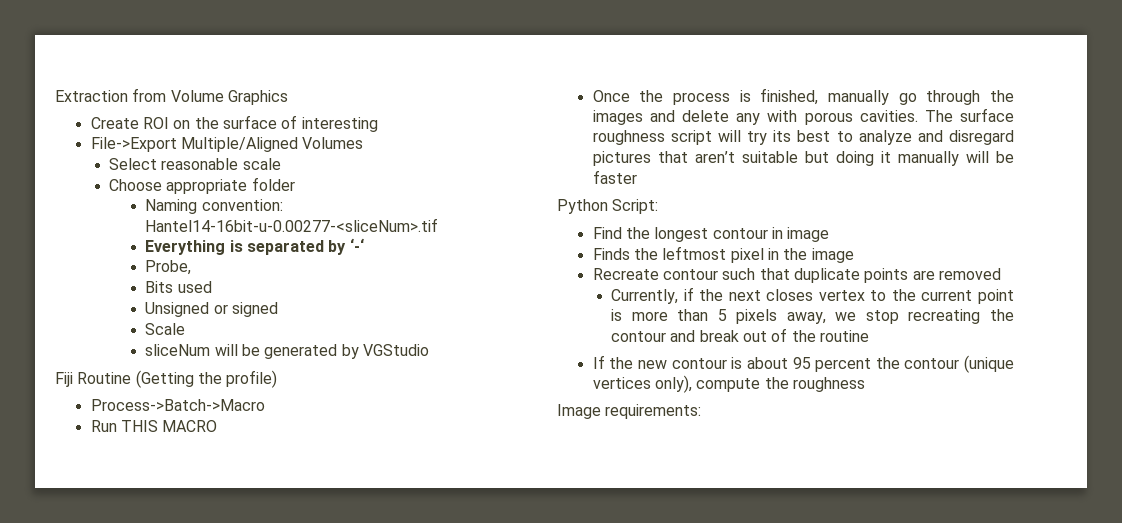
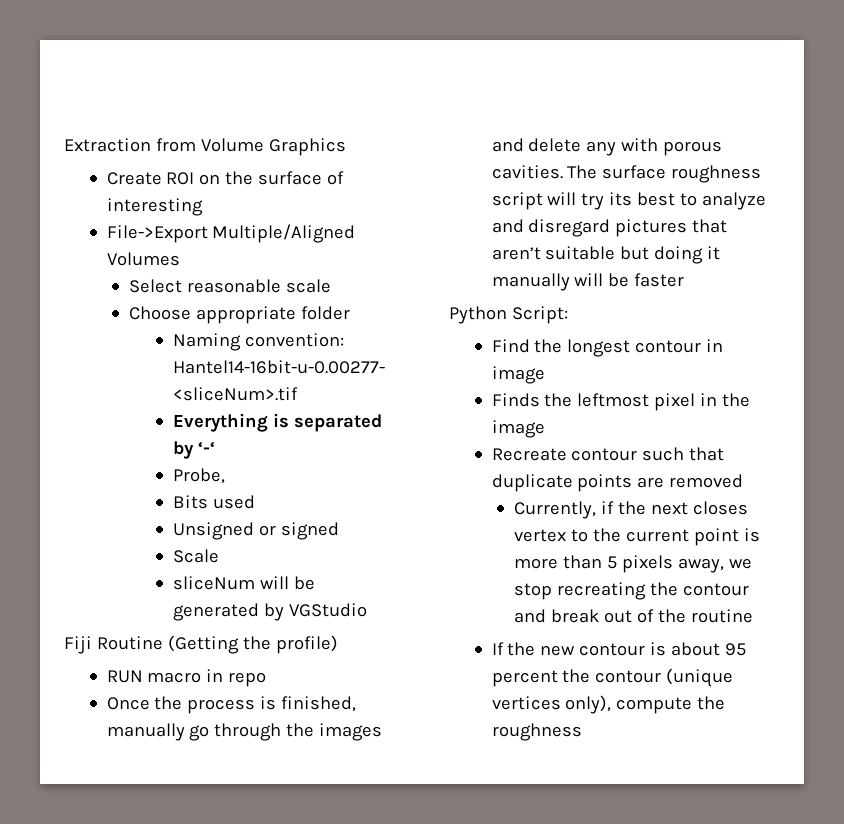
- Process->Batch->Macro
- Run THIS MACRO
+ RUN macro in repo
- Image requirements:

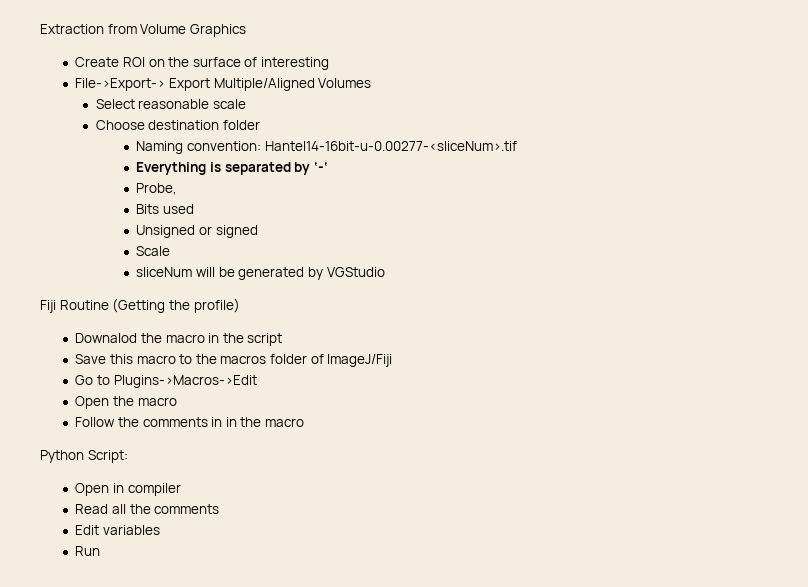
- File->Export Multiple/Aligned Volumes
+ File->Export-> Export Multiple/Aligned Volumes
- Choose appropriate folder
+ Choose destination folder
- RUN macro in repo
- Once the process is finished, manually go through the images and delete any with porous cavities. The surface roughness script will try its best to analyze and disregard pictures that aren’t suitable but doing it manually will be faster
+ Downalod the macro in the script
+ Save this macro to the macros folder of ImageJ/Fiji
+ Go to Plugins->Macros->Edit
+ Open the macro
+ Follow the comments in in the macro
  Python Script:
- Find the longest contour in image
- Finds the leftmost pixel in the image
- Recreate contour such that duplicate points are removed
- Currently, if the next closes vertex to the current point is more than 5 pixels away, we stop recreating the contour and break out of the routine
- If the new contour is about 95 percent the contour (unique vertices only), compute the roughness
+ Open in compiler
+ Read all the comments
+ Edit variables
+ Run

